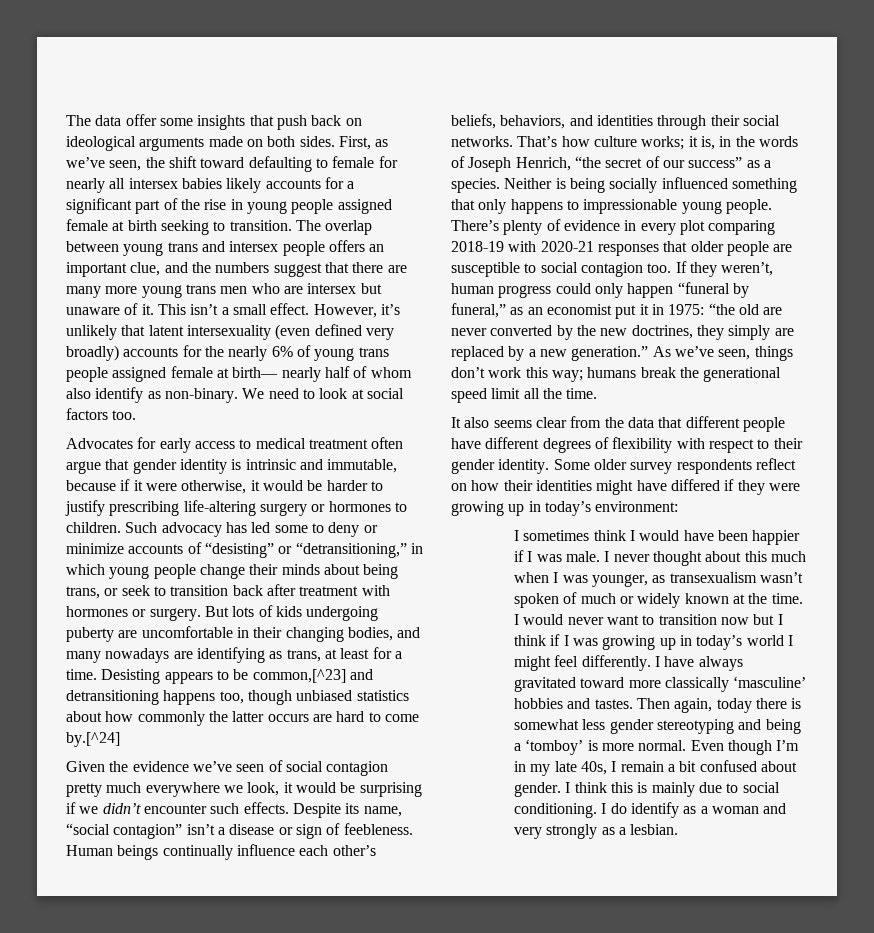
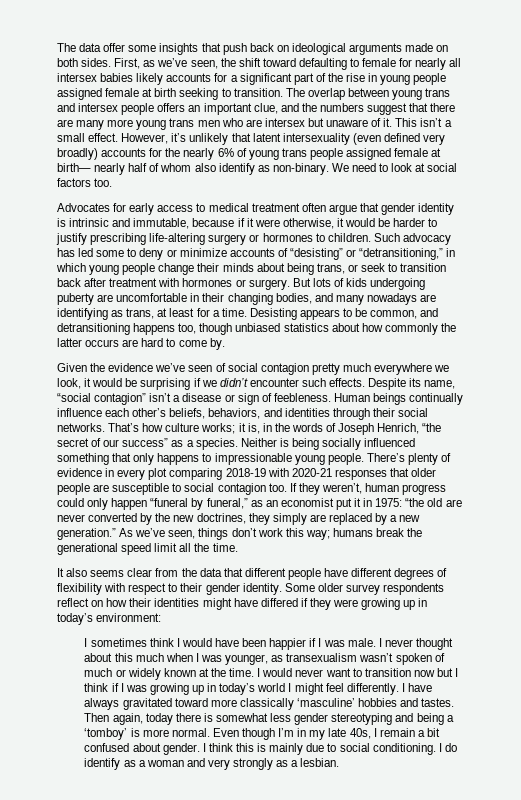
- Desisting appears to be common,[^23] and detransitioning happens too, though unbiased statistics about how commonly the latter occurs are hard to come by.[^24]
+ Desisting appears to be common, and detransitioning happens too, though unbiased statistics about how commonly the latter occurs are hard to come by.

